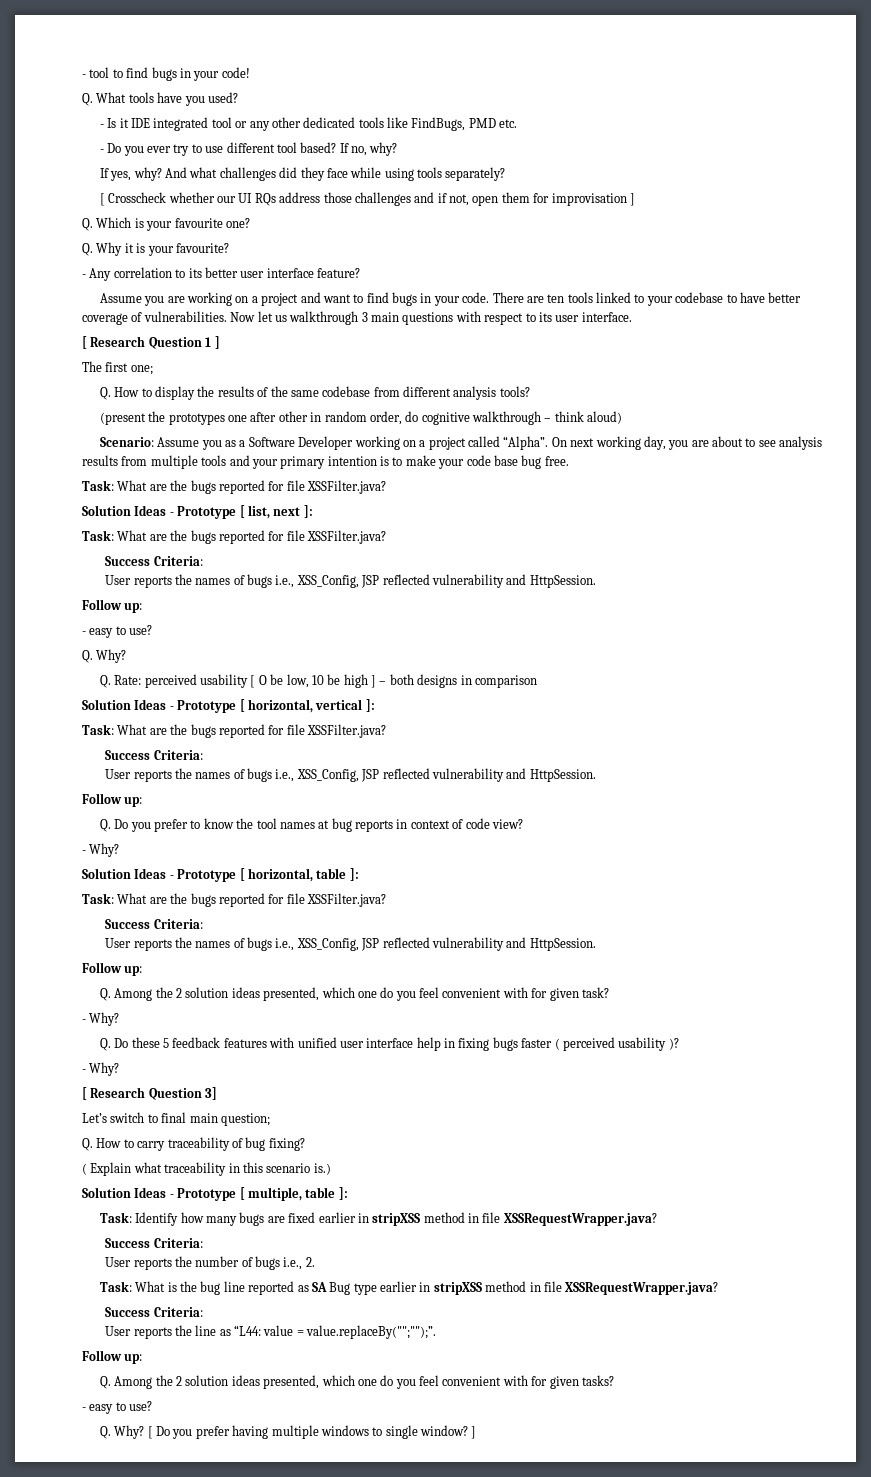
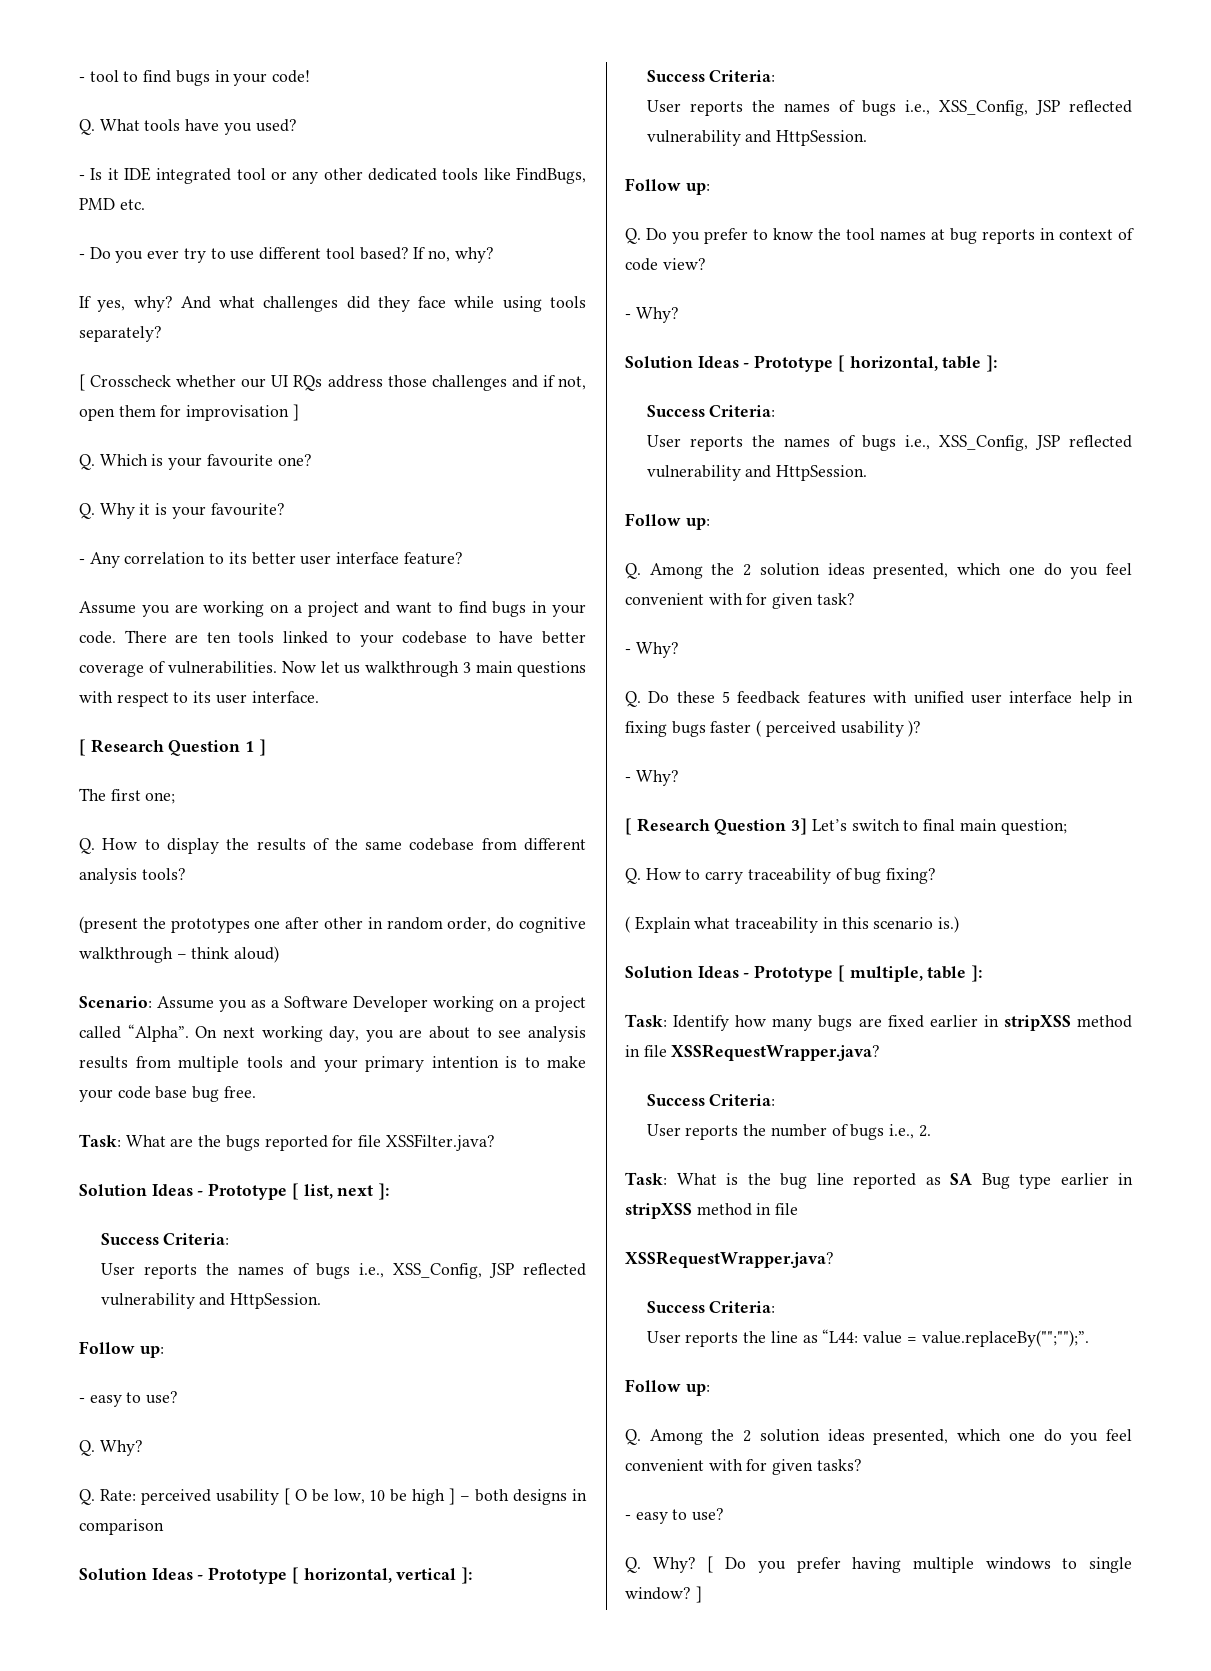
  Solution Ideas - Prototype [ list, next ]:
- Task: What are the bugs reported for file XSSFilter.java?
  Solution Ideas - Prototype [ horizontal, vertical ]:
- Task: What are the bugs reported for file XSSFilter.java?
  Solution Ideas - Prototype [ horizontal, table ]:
- Task: What are the bugs reported for file XSSFilter.java?
- [ Research Question 3]
- Let’s switch to final main question;
+ [ Research Question 3] Let’s switch to final main question;
- Task: What is the bug line reported as SA Bug type earlier in stripXSS method in file XSSRequestWrapper.java?
+ Task: What is the bug line reported as SA Bug type earlier in stripXSS method in file
+ XSSRequestWrapper.java?

